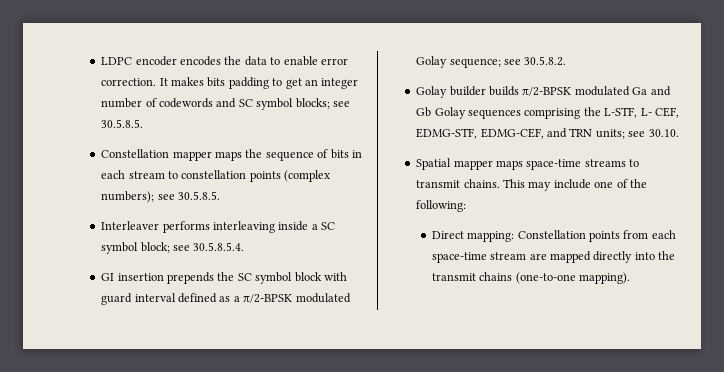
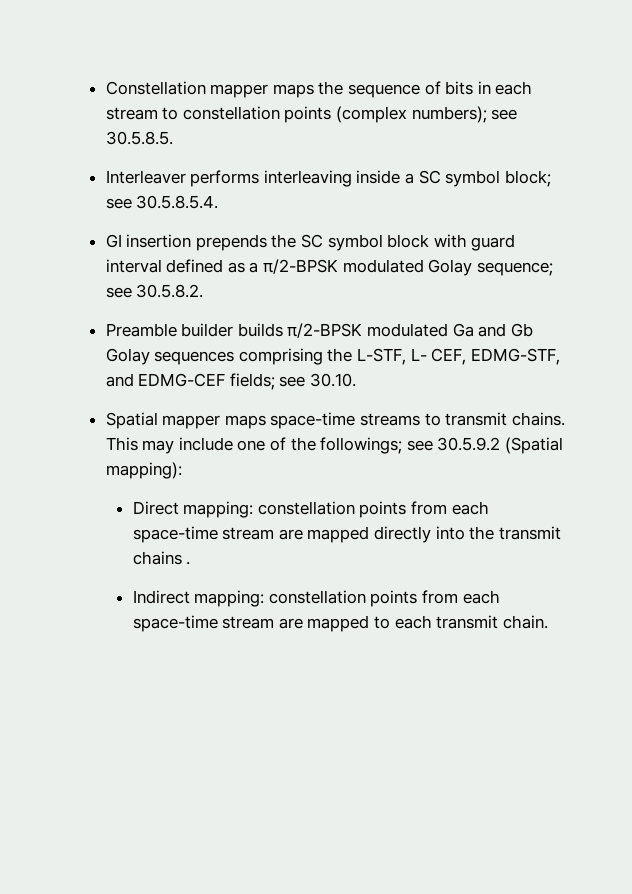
- LDPC encoder encodes the data to enable error correction. It makes bits padding to get an integer number of codewords and SC symbol blocks; see 30.5.8.5.
- Golay builder builds π/2-BPSK modulated Ga and Gb Golay sequences comprising the L-STF, L- CEF, EDMG-STF, EDMG-CEF, and TRN units; see 30.10.
+ Preamble builder builds π/2-BPSK modulated Ga and Gb Golay sequences comprising the L-STF, L- CEF, EDMG-STF, and EDMG-CEF fields; see 30.10.
- This may include one of the following:
+ This may include one of the followings; see 30.5.9.2 (Spatial mapping):
- Direct mapping: Constellation points from each space-time stream are mapped directly into the transmit chains (one-to-one mapping).
+ Direct mapping: constellation points from each space-time stream are mapped directly into the transmit chains .
+ Indirect mapping: constellation points from each space-time stream are mapped to each transmit chain.

